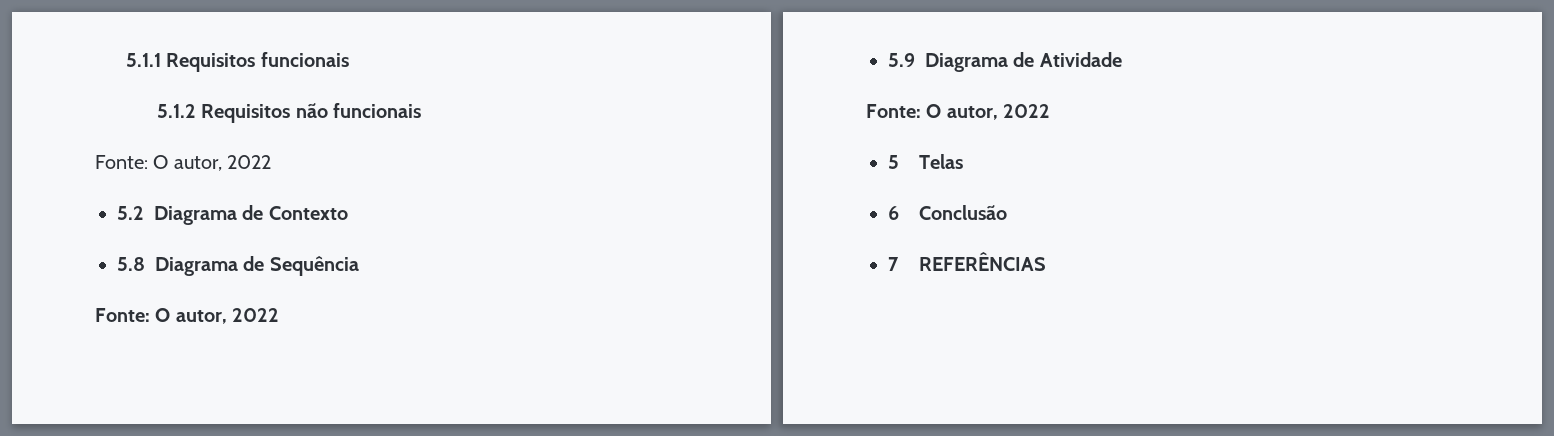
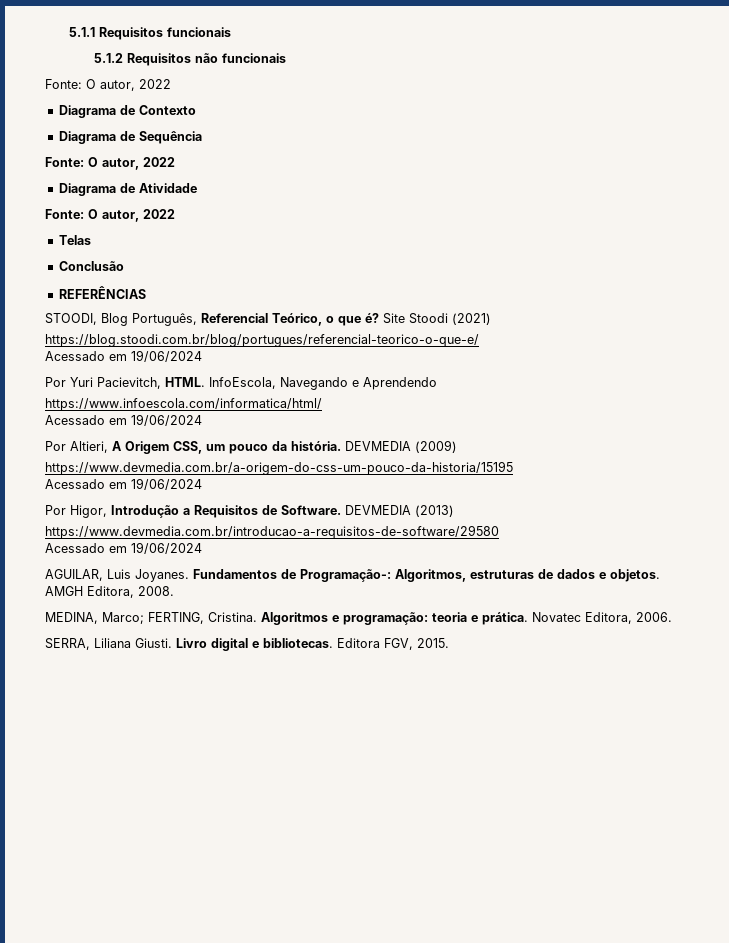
- 5.2 Diagrama de Contexto
+ Diagrama de Contexto
- 5.8 Diagrama de Sequência
+ Diagrama de Sequência
- 5.9 Diagrama de Atividade
+ Diagrama de Atividade
- 5 Telas
+ Telas
- 6 Conclusão
+ Conclusão
- 7 REFERÊNCIAS
+ REFERÊNCIAS
+ STOODI, Blog Português, Referencial Teórico, o que é? Site Stoodi (2021)
+ https://blog.stoodi.com.br/blog/portugues/referencial-teorico-o-que-e/
+ Acessado em 19/06/2024
+ Por Yuri Pacievitch, HTML. InfoEscola, Navegando e Aprendendo
+ https://www.infoescola.com/informatica/html/
+ Acessado em 19/06/2024
+ Por Altieri, A Origem CSS, um pouco da história. DEVMEDIA (2009)
+ https://www.devmedia.com.br/a-origem-do-css-um-pouco-da-historia/15195
+ Acessado em 19/06/2024
+ Por Higor, Introdução a Requisitos de Software. DEVMEDIA (2013)
+ https://www.devmedia.com.br/introducao-a-requisitos-de-software/29580
+ Acessado em 19/06/2024
+ AGUILAR, Luis Joyanes. Fundamentos de Programação-: Algoritmos, estruturas de dados e objetos. AMGH Editora, 2008.
+ MEDINA, Marco; FERTING, Cristina. Algoritmos e programação: teoria e prática. Novatec Editora, 2006.
+ SERRA, Liliana Giusti. Livro digital e bibliotecas. Editora FGV, 2015.

